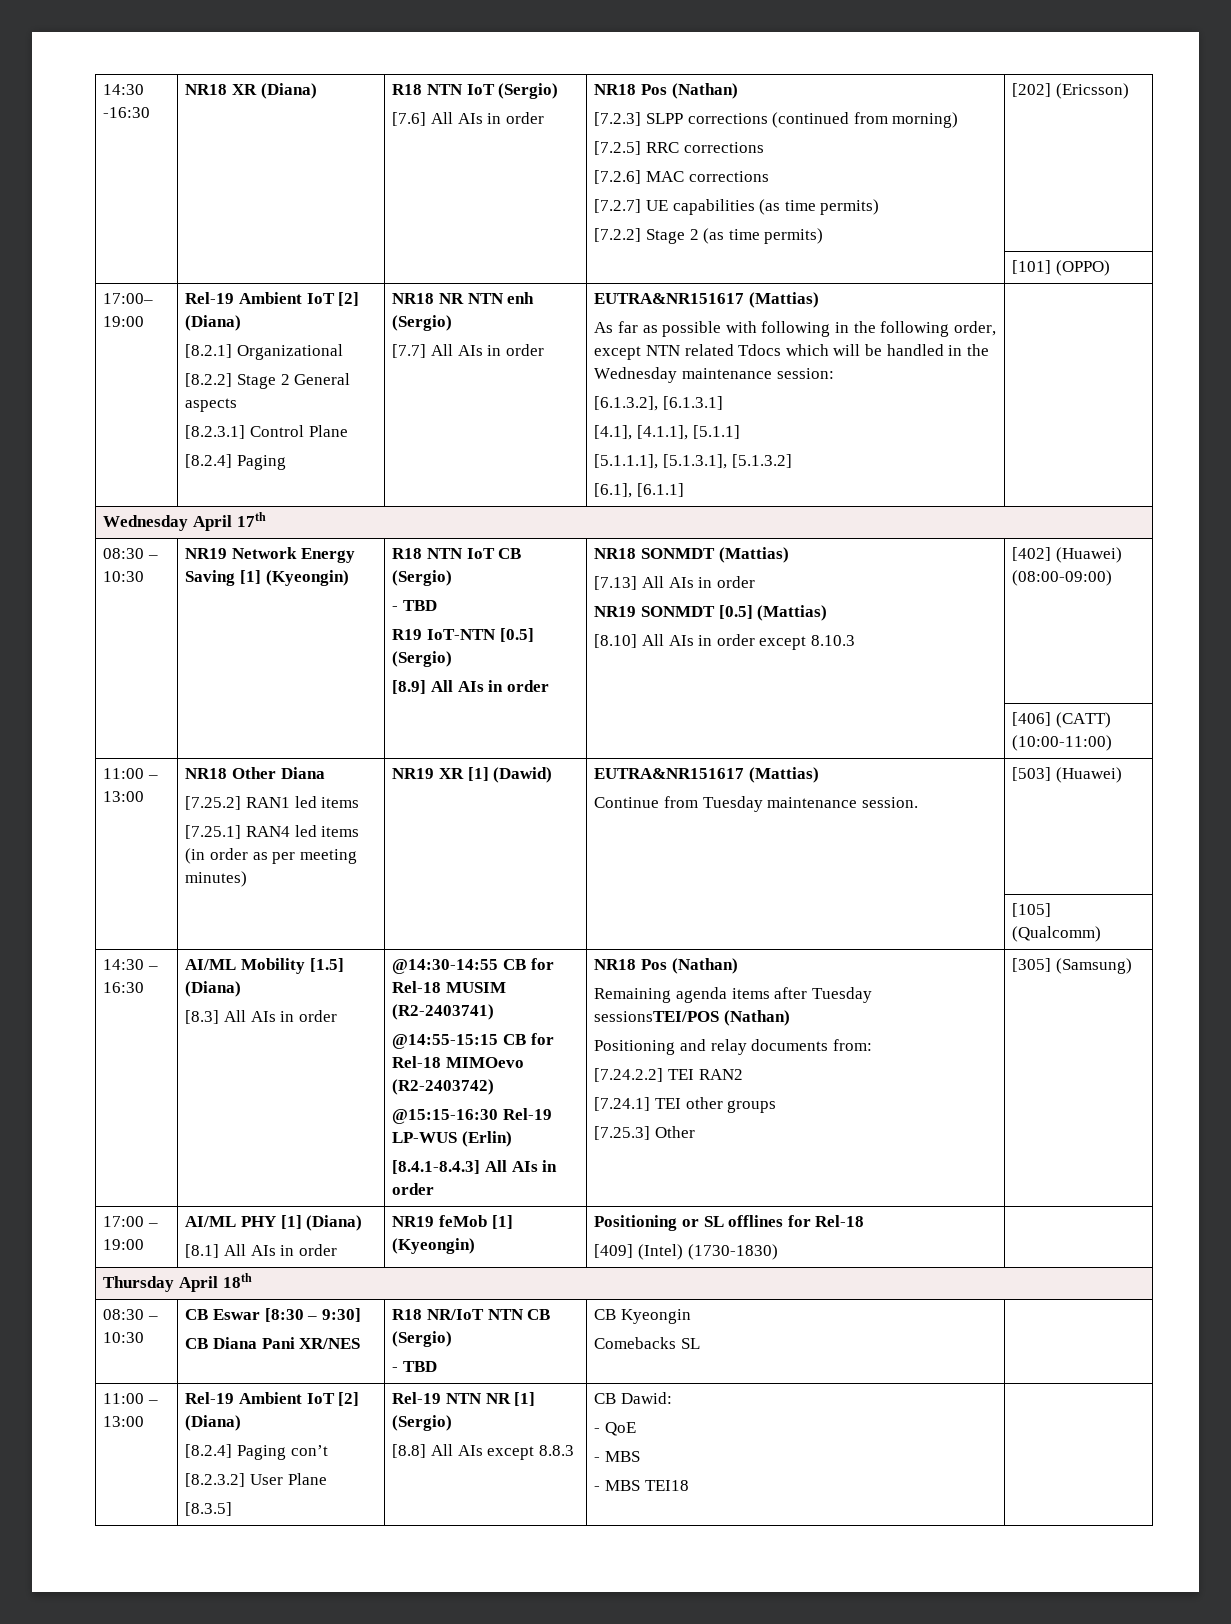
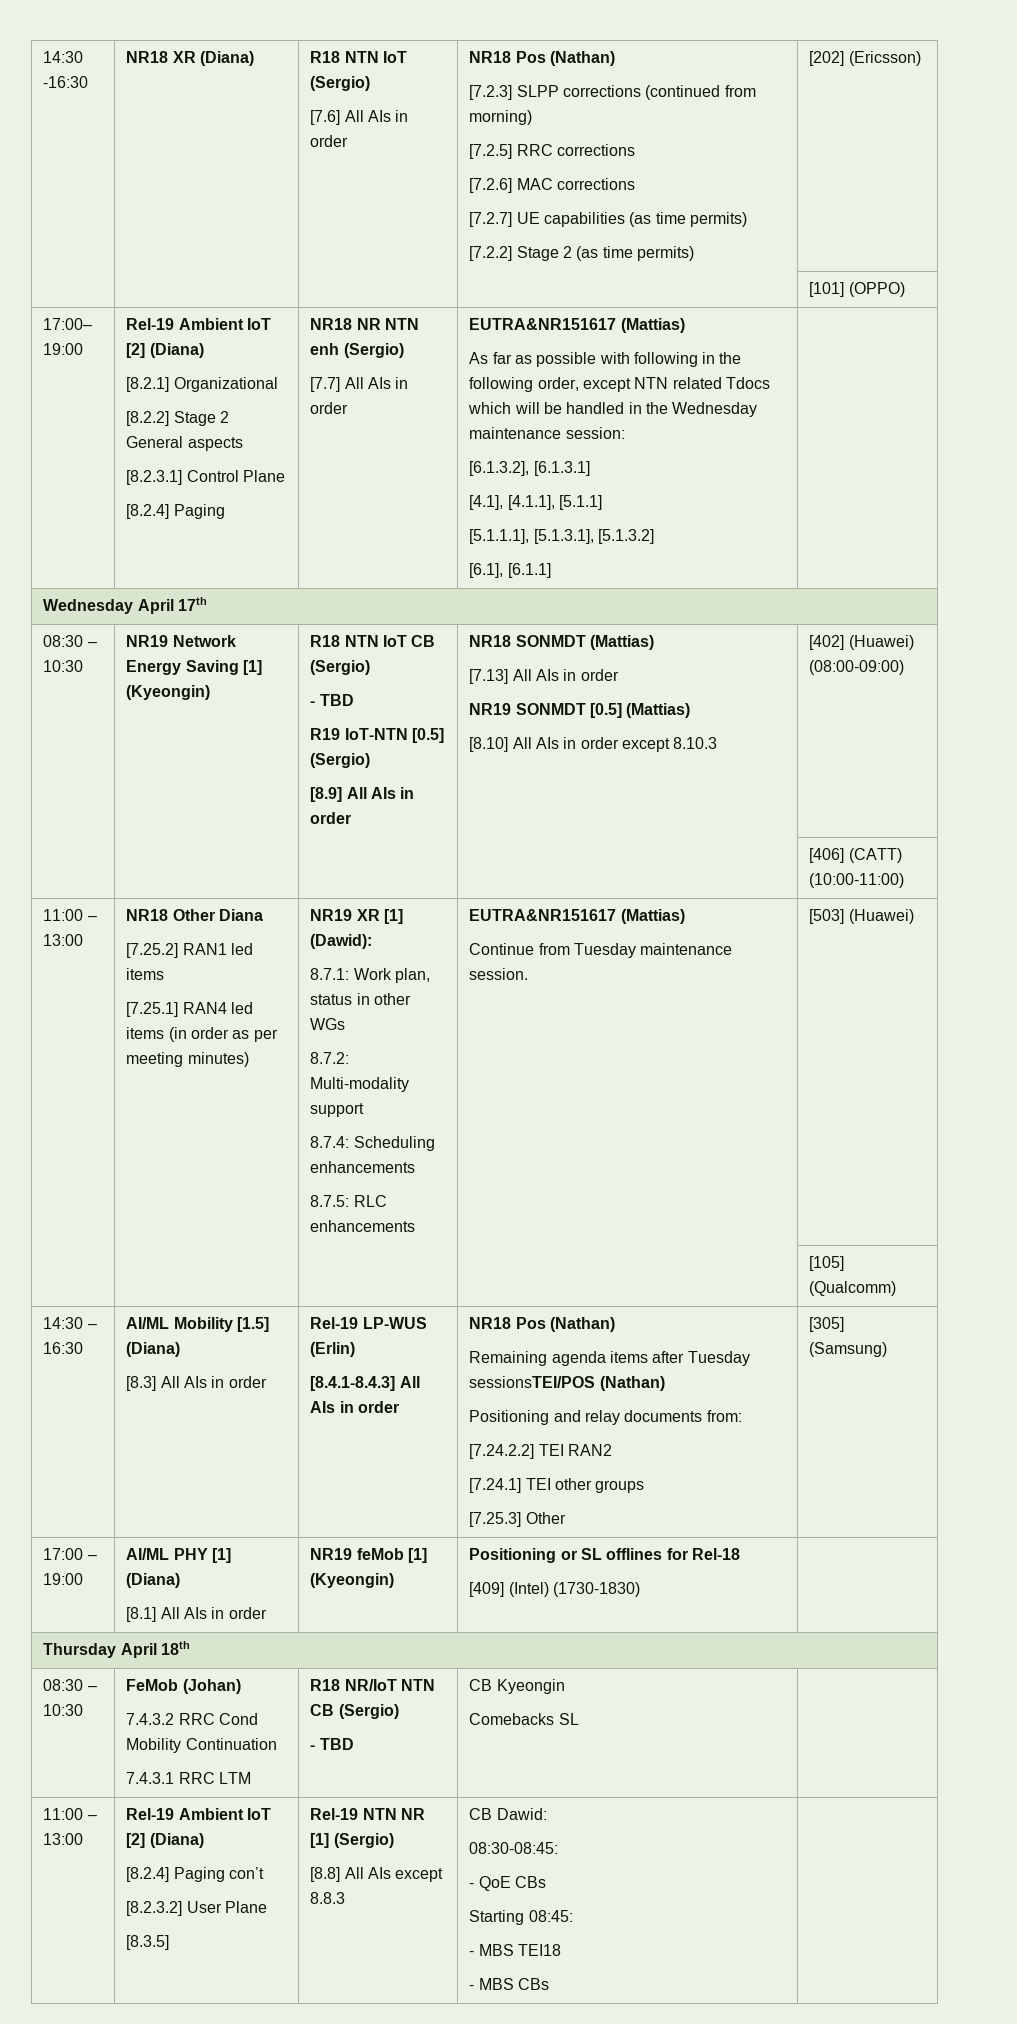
- NR19 XR [1] (Dawid)
+ NR19 XR [1] (Dawid):
+ 8.7.1: Work plan, status in other WGs
+ 8.7.2: Multi-modality support
+ 8.7.4: Scheduling enhancements
+ 8.7.5: RLC enhancements
- @14:30-14:55 CB for Rel-18 MUSIM (R2-2403741)
- @14:55-15:15 CB for Rel-18 MIMOevo (R2-2403742)
- @15:15-16:30 Rel-19 LP-WUS (Erlin)
+ Rel-19 LP-WUS (Erlin)
- 08:30 – 10:30 | CB Eswar [8:30 – 9:30]
- CB Diana Pani XR/NES | R18 NR/IoT NTN CB (Sergio)
+ 08:30 – 10:30 | FeMob (Johan)
+ 7.4.3.2 RRC Cond Mobility Continuation
+ 7.4.3.1 RRC LTM | R18 NR/IoT NTN CB (Sergio)
  11:00 – 13:00 | Rel-19 Ambient IoT [2] (Diana)
  [8.2.4] Paging con’t
  [8.2.3.2] User Plane
  [8.3.5] | Rel-19 NTN NR [1] (Sergio)
  [8.8] All AIs except 8.8.3 | CB Dawid:
- - QoE
- - MBS
- - MBS TEI18 |
+ 08:30-08:45:
+ - QoE CBs
+ Starting 08:45:
+ - MBS TEI18
+ - MBS CBs |

